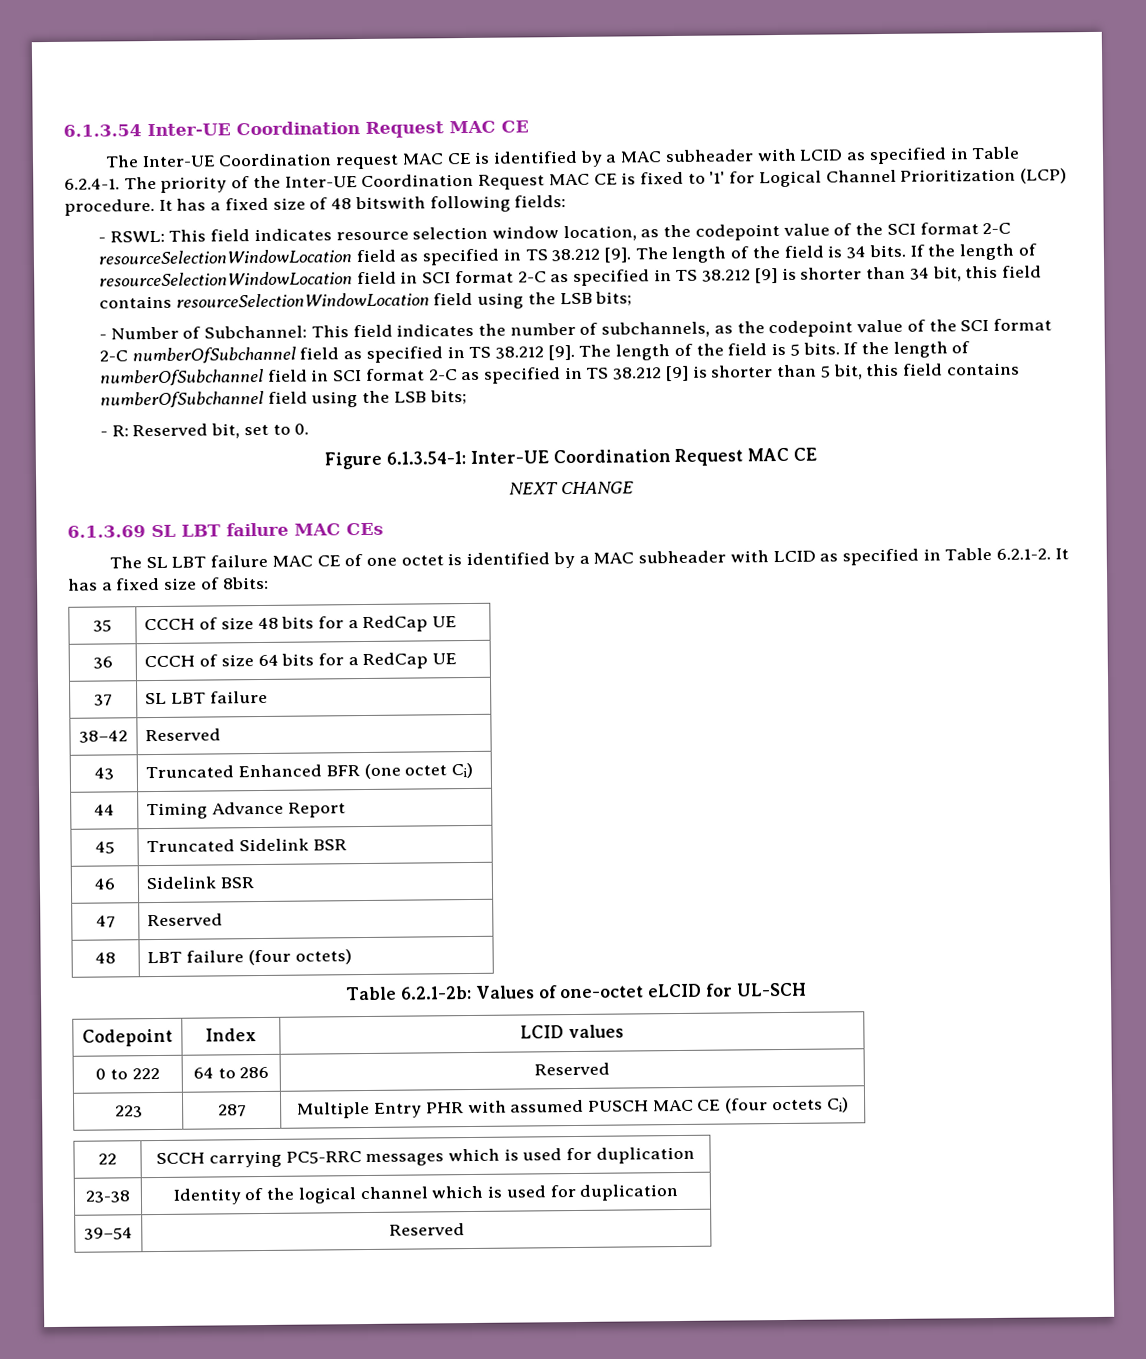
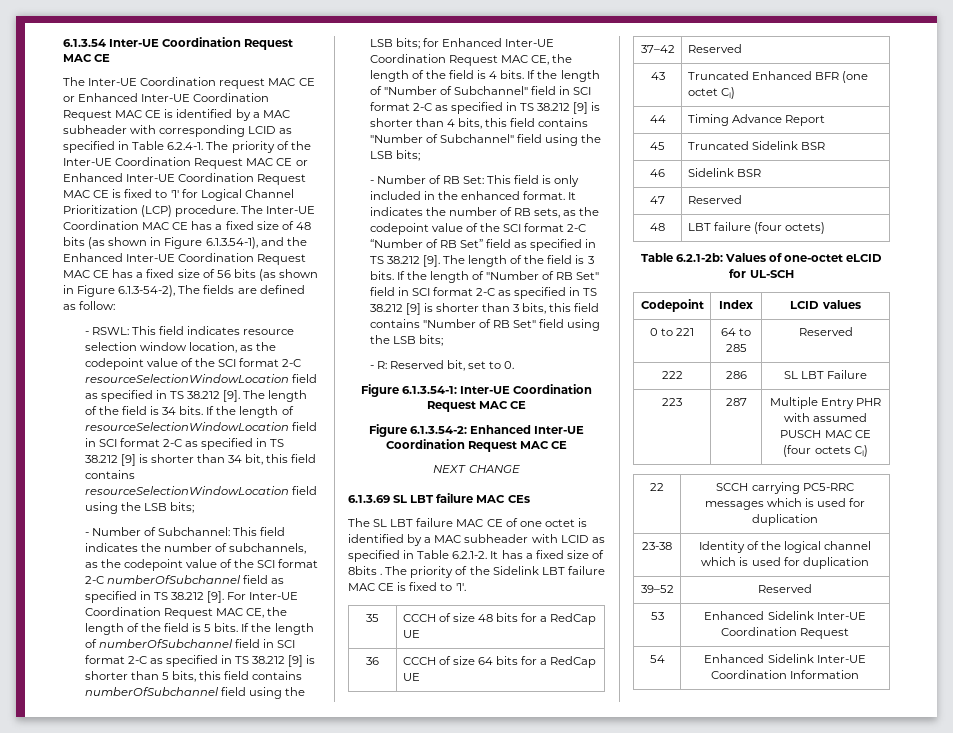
- The Inter-UE Coordination request MAC CE is identified by a MAC subheader with LCID as specified in Table 6.2.4-1. The priority of the Inter-UE Coordination Request MAC CE is fixed to '1' for Logical Channel Prioritization (LCP) procedure.
+ The Inter-UE Coordination request MAC CE or Enhanced Inter-UE Coordination Request MAC CE is identified by a MAC subheader with corresponding LCID as specified in Table 6.2.4-1. The priority of the Inter-UE Coordination Request MAC CE or Enhanced Inter-UE Coordination Request MAC CE is fixed to '1' for Logical Channel Prioritization (LCP) procedure.
- It has a fixed size of 48 bitswith following fields:
+ The Inter-UE Coordination MAC CE has a fixed size of 48 bits (as shown in Figure 6.1.3.54-1), and the Enhanced Inter-UE Coordination Request MAC CE has a fixed size of 56 bits (as shown in Figure 6.1.3-54-2), The fields are defined as follow:
- The length of the field is 5 bits.
+ For Inter-UE Coordination Request MAC CE, the length of the field is 5 bits.
- If the length of numberOfSubchannel field in SCI format 2-C as specified in TS 38.212 [9] is shorter than 5 bit, this field contains numberOfSubchannel field using the LSB bits;
+ If the length of numberOfSubchannel field in SCI format 2-C as specified in TS 38.212 [9] is shorter than 5 bits, this field contains numberOfSubchannel field using the LSB bits; for Enhanced Inter-UE Coordination Request MAC CE, the length of the field is 4 bits. If the length of "Number of Subchannel" field in SCI format 2-C as specified in TS 38.212 [9] is shorter than 4 bits, this field contains "Number of Subchannel" field using the LSB bits;
+ - Number of RB Set: This field is only included in the enhanced format. It indicates the number of RB sets, as the codepoint value of the SCI format 2-C “Number of RB Set” field as specified in TS 38.212 [9]. The length of the field is 3 bits. If the length of "Number of RB Set" field in SCI format 2-C as specified in TS 38.212 [9] is shorter than 3 bits, this field contains "Number of RB Set" field using the LSB bits;
+ Figure 6.1.3.54-2: Enhanced Inter-UE Coordination Request MAC CE
- The SL LBT failure MAC CE of one octet is identified by a MAC subheader with LCID as specified in Table 6.2.1-2. It has a fixed size of 8bits:
+ The SL LBT failure MAC CE of one octet is identified by a MAC subheader with LCID as specified in Table 6.2.1-2. It has a fixed size of 8bits . The priority of the Sidelink LBT failure MAC CE is fixed to '1'.
- 37 | SL LBT failure
- 38–42 | Reserved
+ 37–42 | Reserved
- 0 to 222 | 64 to 286 | Reserved
+ 0 to 221 | 64 to 285 | Reserved
+ 222 | 286 | SL LBT Failure
- 39–54 | Reserved
+ 39–52 | Reserved
+ 53 | Enhanced Sidelink Inter-UE Coordination Request
+ 54 | Enhanced Sidelink Inter-UE Coordination Information

